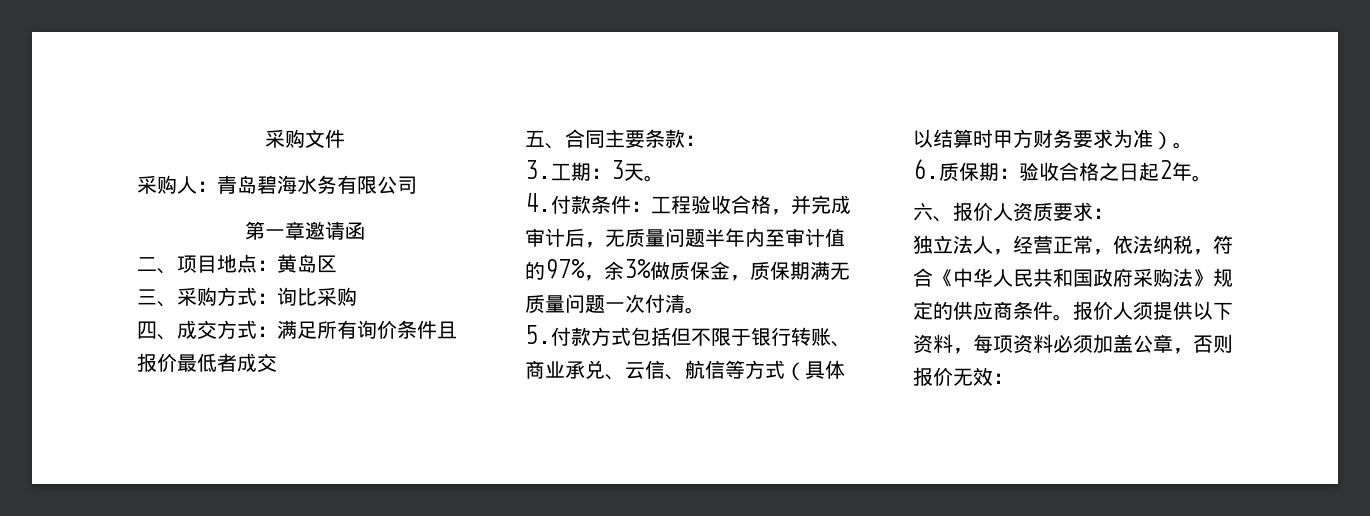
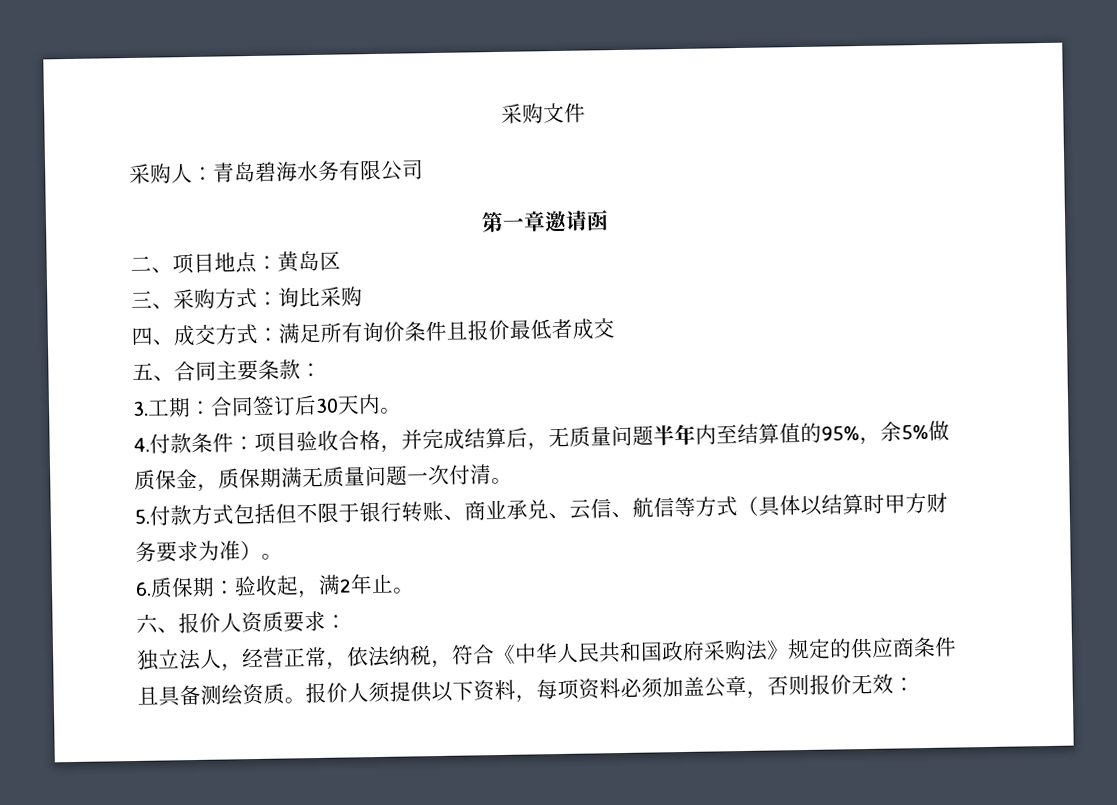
- 3.工期：3天。
+ 3.工期：合同签订后30天内。
- 4.付款条件：工程验收合格，并完成审计后，无质量问题半年内至审计值的97%，余3%做质保金，质保期满无质量问题一次付清。
+ 4.付款条件：项目验收合格，并完成结算后，无质量问题半年内至结算值的95%，余5%做质保金，质保期满无质量问题一次付清。
- 6.质保期：验收合格之日起2年。
+ 6.质保期：验收起，满2年止。
- 独立法人，经营正常，依法纳税，符合《中华人民共和国政府采购法》规定的供应商条件。
+ 独立法人，经营正常，依法纳税，符合《中华人民共和国政府采购法》规定的供应商条件且具备测绘资质。

